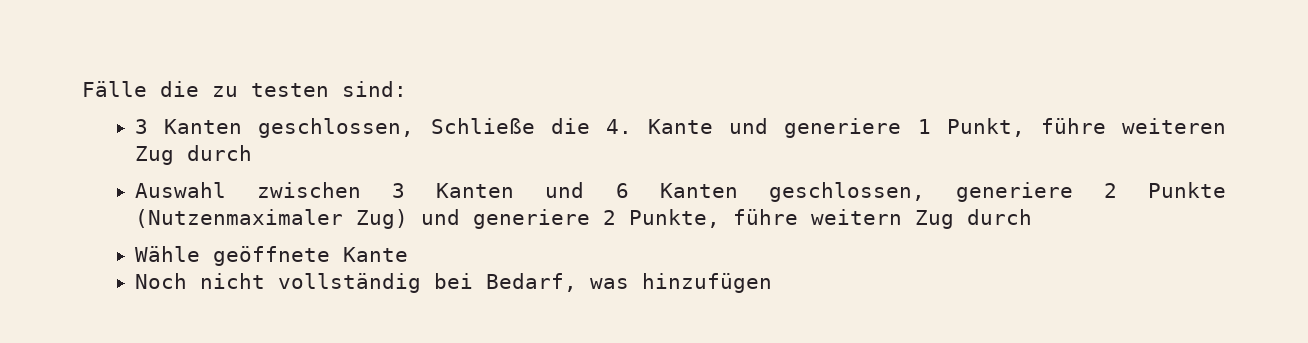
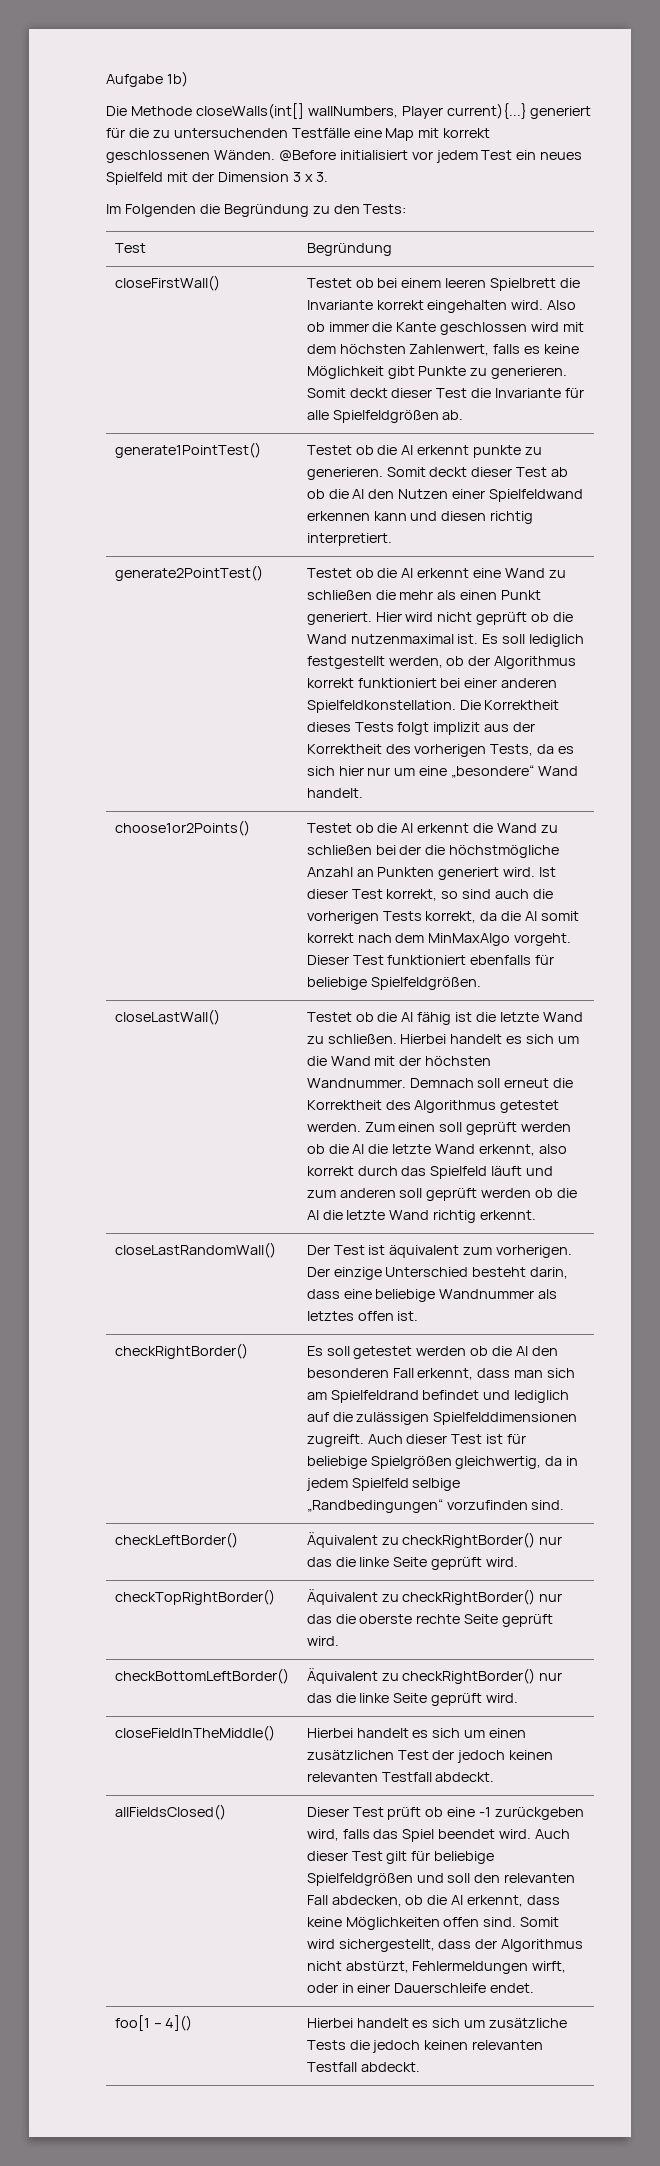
- Fälle die zu testen sind:
- 3 Kanten geschlossen, Schließe die 4. Kante und generiere 1 Punkt, führe weiteren Zug durch
- Auswahl zwischen 3 Kanten und 6 Kanten geschlossen, generiere 2 Punkte (Nutzenmaximaler Zug) und generiere 2 Punkte, führe weitern Zug durch
- Wähle geöffnete Kante
- Noch nicht vollständig bei Bedarf, was hinzufügen
+ Aufgabe 1b)
+ Die Methode closeWalls(int[] wallNumbers, Player current){...} generiert für die zu untersuchenden Testfälle eine Map mit korrekt geschlossenen Wänden. @Before initialisiert vor jedem Test ein neues Spielfeld mit der Dimension 3 x 3.
+ Im Folgenden die Begründung zu den Tests:
+ Test | Begründung
+ closeFirstWall() | Testet ob bei einem leeren Spielbrett die Invariante korrekt eingehalten wird. Also ob immer die Kante geschlossen wird mit dem höchsten Zahlenwert, falls es keine Möglichkeit gibt Punkte zu generieren. Somit deckt dieser Test die Invariante für alle Spielfeldgrößen ab.
+ generate1PointTest() | Testet ob die AI erkennt punkte zu generieren. Somit deckt dieser Test ab ob die AI den Nutzen einer Spielfeldwand erkennen kann und diesen richtig interpretiert.
+ generate2PointTest() | Testet ob die AI erkennt eine Wand zu schließen die mehr als einen Punkt generiert. Hier wird nicht geprüft ob die Wand nutzenmaximal ist. Es soll lediglich festgestellt werden, ob der Algorithmus korrekt funktioniert bei einer anderen Spielfeldkonstellation. Die Korrektheit dieses Tests folgt implizit aus der Korrektheit des vorherigen Tests, da es sich hier nur um eine „besondere“ Wand handelt.
+ choose1or2Points() | Testet ob die AI erkennt die Wand zu schließen bei der die höchstmögliche Anzahl an Punkten generiert wird. Ist dieser Test korrekt, so sind auch die vorherigen Tests korrekt, da die AI somit korrekt nach dem MinMaxAlgo vorgeht. Dieser Test funktioniert ebenfalls für beliebige Spielfeldgrößen.
+ closeLastWall() | Testet ob die AI fähig ist die letzte Wand zu schließen. Hierbei handelt es sich um die Wand mit der höchsten Wandnummer. Demnach soll erneut die Korrektheit des Algorithmus getestet werden. Zum einen soll geprüft werden ob die AI die letzte Wand erkennt, also korrekt durch das Spielfeld läuft und zum anderen soll geprüft werden ob die AI die letzte Wand richtig erkennt.
+ closeLastRandomWall() | Der Test ist äquivalent zum vorherigen. Der einzige Unterschied besteht darin, dass eine beliebige Wandnummer als letztes offen ist.
+ checkRightBorder() | Es soll getestet werden ob die AI den besonderen Fall erkennt, dass man sich am Spielfeldrand befindet und lediglich auf die zulässigen Spielfelddimensionen zugreift. Auch dieser Test ist für beliebige Spielgrößen gleichwertig, da in jedem Spielfeld selbige „Randbedingungen“ vorzufinden sind.
+ checkLeftBorder() | Äquivalent zu checkRightBorder() nur das die linke Seite geprüft wird.
+ checkTopRightBorder() | Äquivalent zu checkRightBorder() nur das die oberste rechte Seite geprüft wird.
+ checkBottomLeftBorder() | Äquivalent zu checkRightBorder() nur das die linke Seite geprüft wird.
+ closeFieldInTheMiddle() | Hierbei handelt es sich um einen zusätzlichen Test der jedoch keinen relevanten Testfall abdeckt.
+ allFieldsClosed() | Dieser Test prüft ob eine -1 zurückgeben wird, falls das Spiel beendet wird. Auch dieser Test gilt für beliebige Spielfeldgrößen und soll den relevanten Fall abdecken, ob die AI erkennt, dass keine Möglichkeiten offen sind. Somit wird sichergestellt, dass der Algorithmus nicht abstürzt, Fehlermeldungen wirft, oder in einer Dauerschleife endet.
+ foo[1 – 4]() | Hierbei handelt es sich um zusätzliche Tests die jedoch keinen relevanten Testfall abdeckt.

